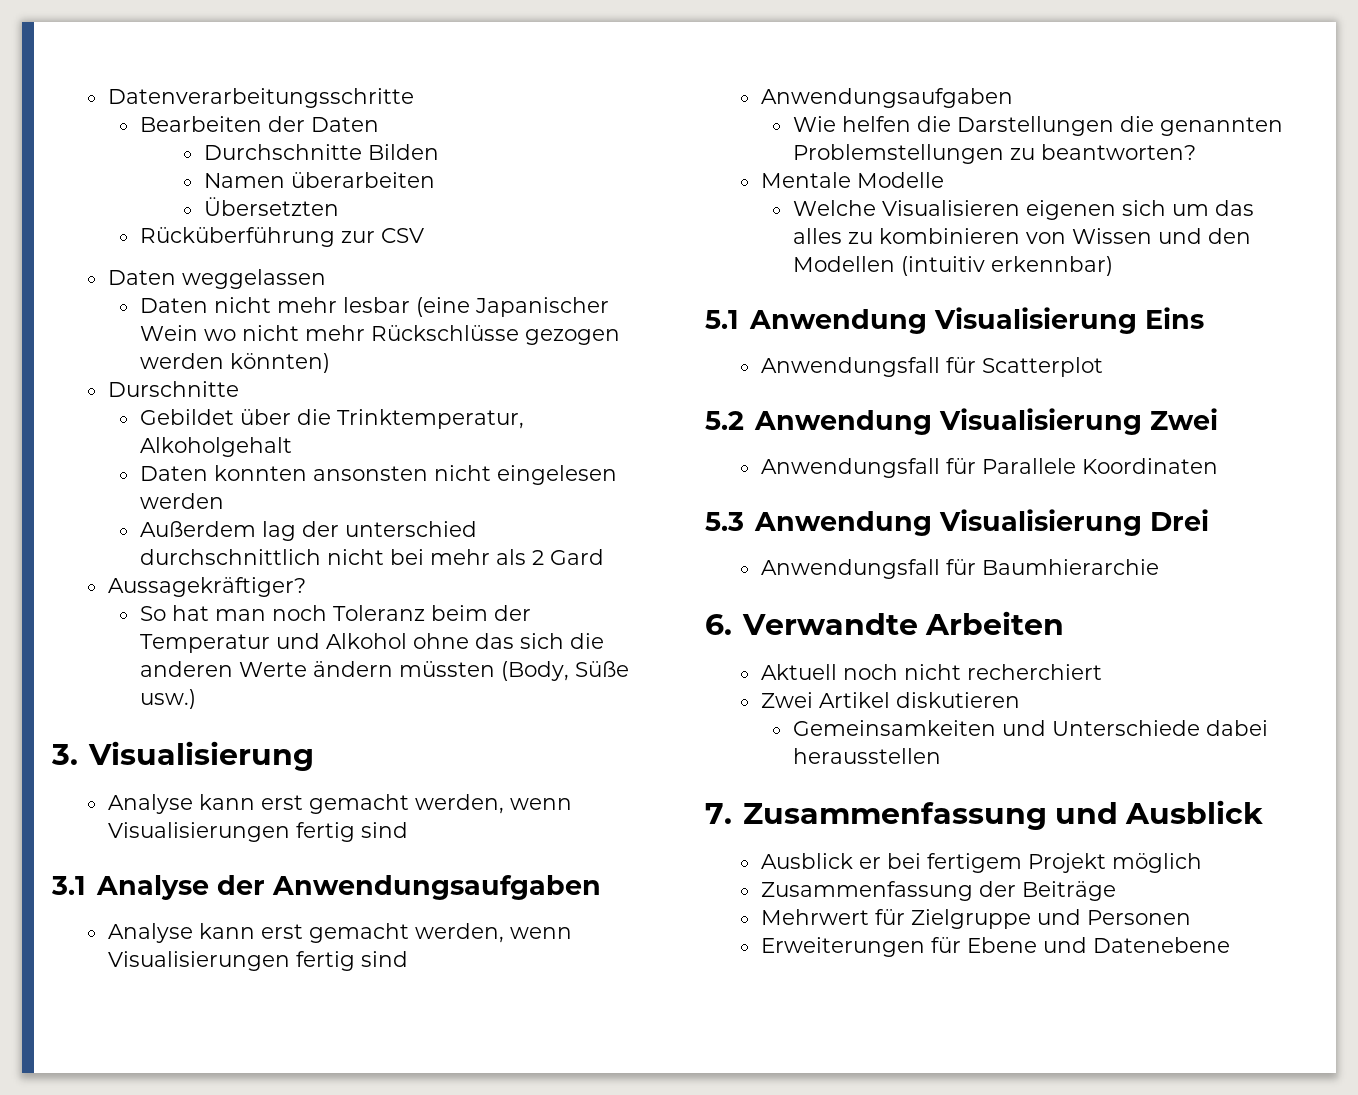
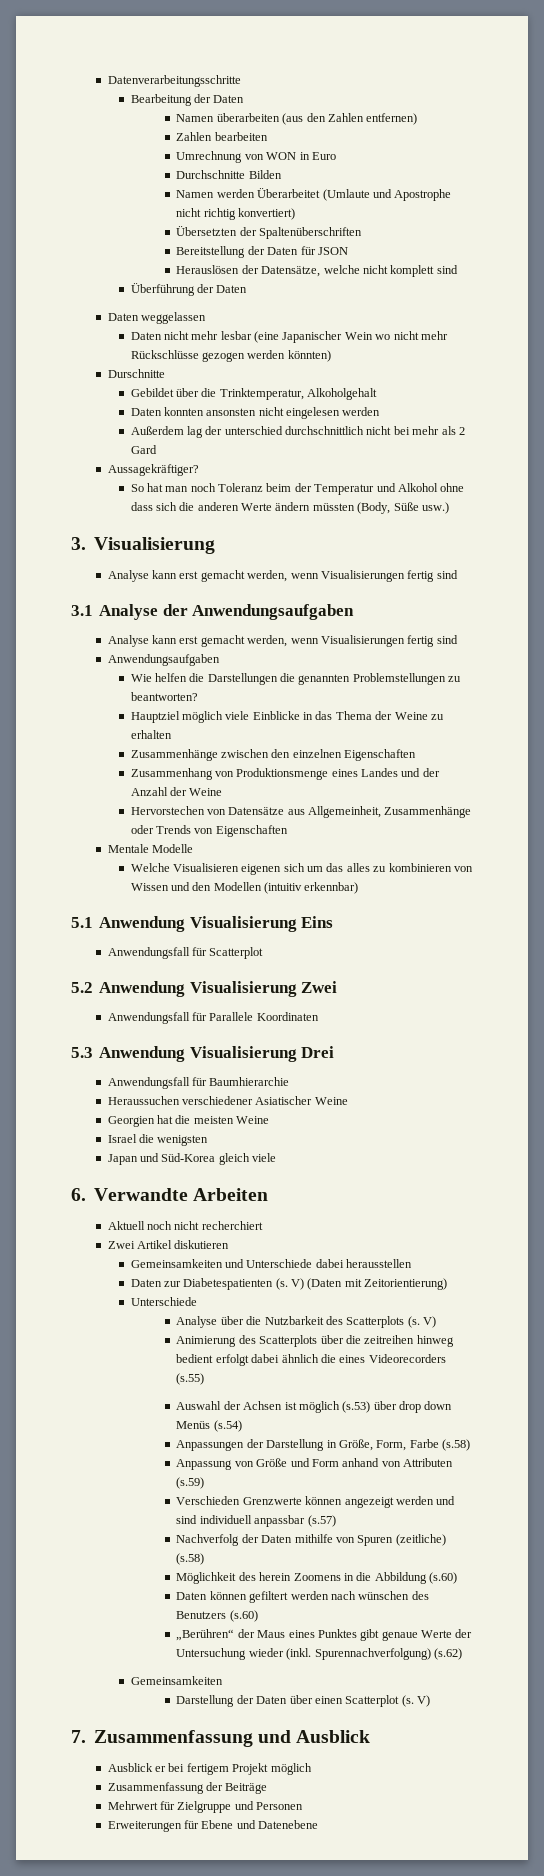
- Bearbeiten der Daten
+ Bearbeitung der Daten
+ Namen überarbeiten (aus den Zahlen entfernen)
+ Zahlen bearbeiten
+ Umrechnung von WON in Euro
  Durchschnitte Bilden
- Namen überarbeiten
- Übersetzten
- Rücküberführung zur CSV
+ Namen werden Überarbeitet (Umlaute und Apostrophe nicht richtig konvertiert)
+ Übersetzten der Spaltenüberschriften
+ Bereitstellung der Daten für JSON
+ Herauslösen der Datensätze, welche nicht komplett sind
+ Überführung der Daten
- So hat man noch Toleranz beim der Temperatur und Alkohol ohne das sich die anderen Werte ändern müssten (Body, Süße usw.)
+ So hat man noch Toleranz beim der Temperatur und Alkohol ohne dass sich die anderen Werte ändern müssten (Body, Süße usw.)
+ Hauptziel möglich viele Einblicke in das Thema der Weine zu erhalten
+ Zusammenhänge zwischen den einzelnen Eigenschaften
+ Zusammenhang von Produktionsmenge eines Landes und der Anzahl der Weine
+ Hervorstechen von Datensätze aus Allgemeinheit, Zusammenhänge oder Trends von Eigenschaften
+ Heraussuchen verschiedener Asiatischer Weine
+ Georgien hat die meisten Weine
+ Israel die wenigsten
+ Japan und Süd-Korea gleich viele
+ Daten zur Diabetespatienten (s. V) (Daten mit Zeitorientierung)
+ Unterschiede
+ Analyse über die Nutzbarkeit des Scatterplots (s. V)
+ Animierung des Scatterplots über die zeitreihen hinweg bedient erfolgt dabei ähnlich die eines Videorecorders (s.55)
+ Auswahl der Achsen ist möglich (s.53) über drop down Menüs (s.54)
+ Anpassungen der Darstellung in Größe, Form, Farbe (s.58)
+ Anpassung von Größe und Form anhand von Attributen (s.59)
+ Verschieden Grenzwerte können angezeigt werden und sind individuell anpassbar (s.57)
+ Nachverfolg der Daten mithilfe von Spuren (zeitliche) (s.58)
+ Möglichkeit des herein Zoomens in die Abbildung (s.60)
+ Daten können gefiltert werden nach wünschen des Benutzers (s.60)
+ „Berühren“ der Maus eines Punktes gibt genaue Werte der Untersuchung wieder (inkl. Spurennachverfolgung) (s.62)
+ Gemeinsamkeiten
+ Darstellung der Daten über einen Scatterplot (s. V)

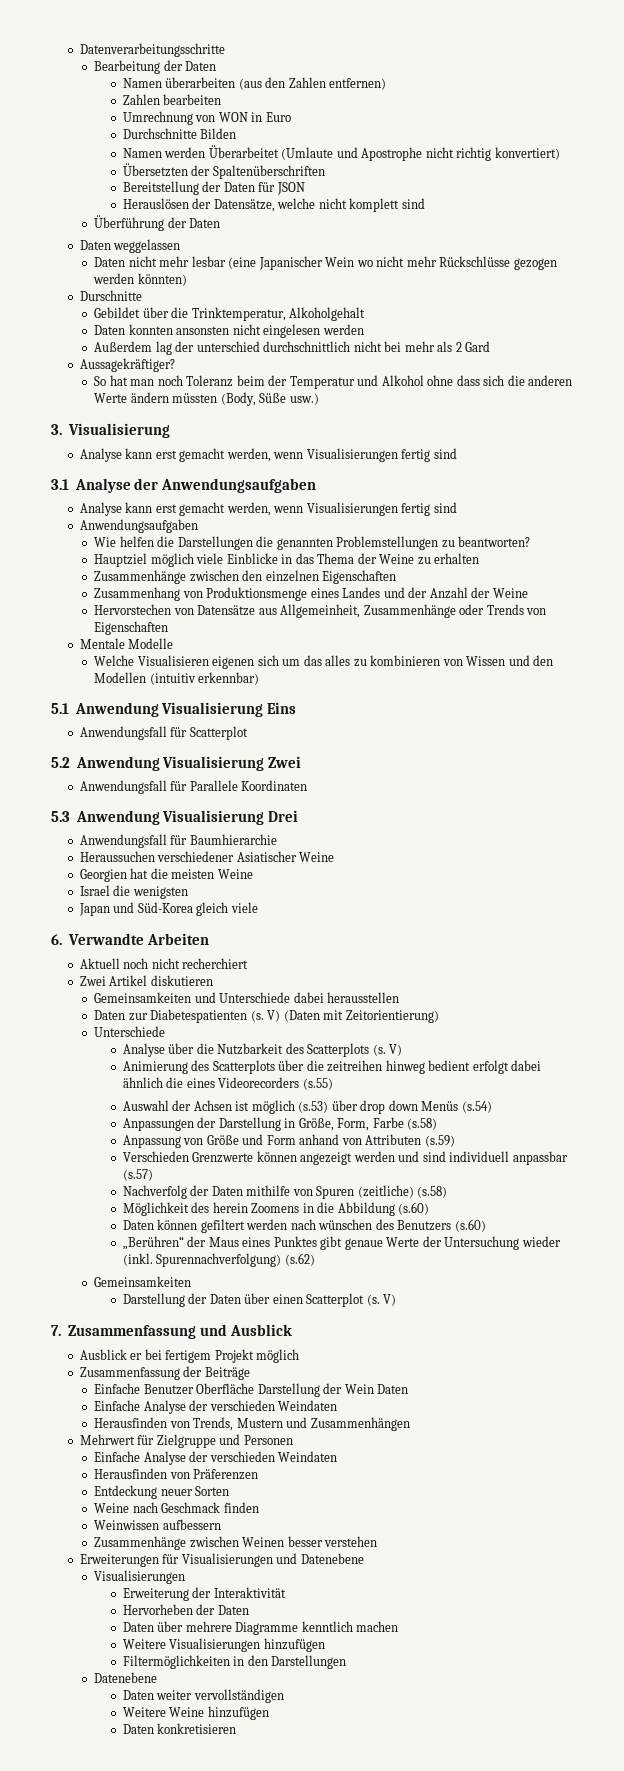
+ Einfache Benutzer Oberfläche Darstellung der Wein Daten
+ Einfache Analyse der verschieden Weindaten
+ Herausfinden von Trends, Mustern und Zusammenhängen
  Mehrwert für Zielgruppe und Personen
+ Einfache Analyse der verschieden Weindaten
+ Herausfinden von Präferenzen
+ Entdeckung neuer Sorten
+ Weine nach Geschmack finden
+ Weinwissen aufbessern
+ Zusammenhänge zwischen Weinen besser verstehen
- Erweiterungen für Ebene und Datenebene
+ Erweiterungen für Visualisierungen und Datenebene
+ Visualisierungen
+ Erweiterung der Interaktivität
+ Hervorheben der Daten
+ Daten über mehrere Diagramme kenntlich machen
+ Weitere Visualisierungen hinzufügen
+ Filtermöglichkeiten in den Darstellungen
+ Datenebene
+ Daten weiter vervollständigen
+ Weitere Weine hinzufügen
+ Daten konkretisieren

